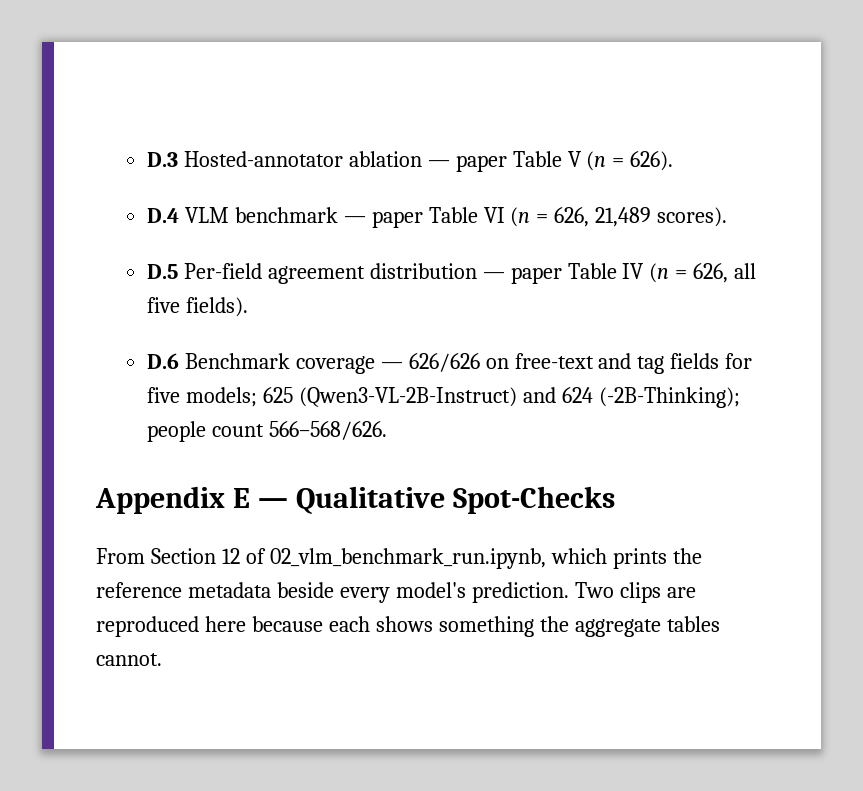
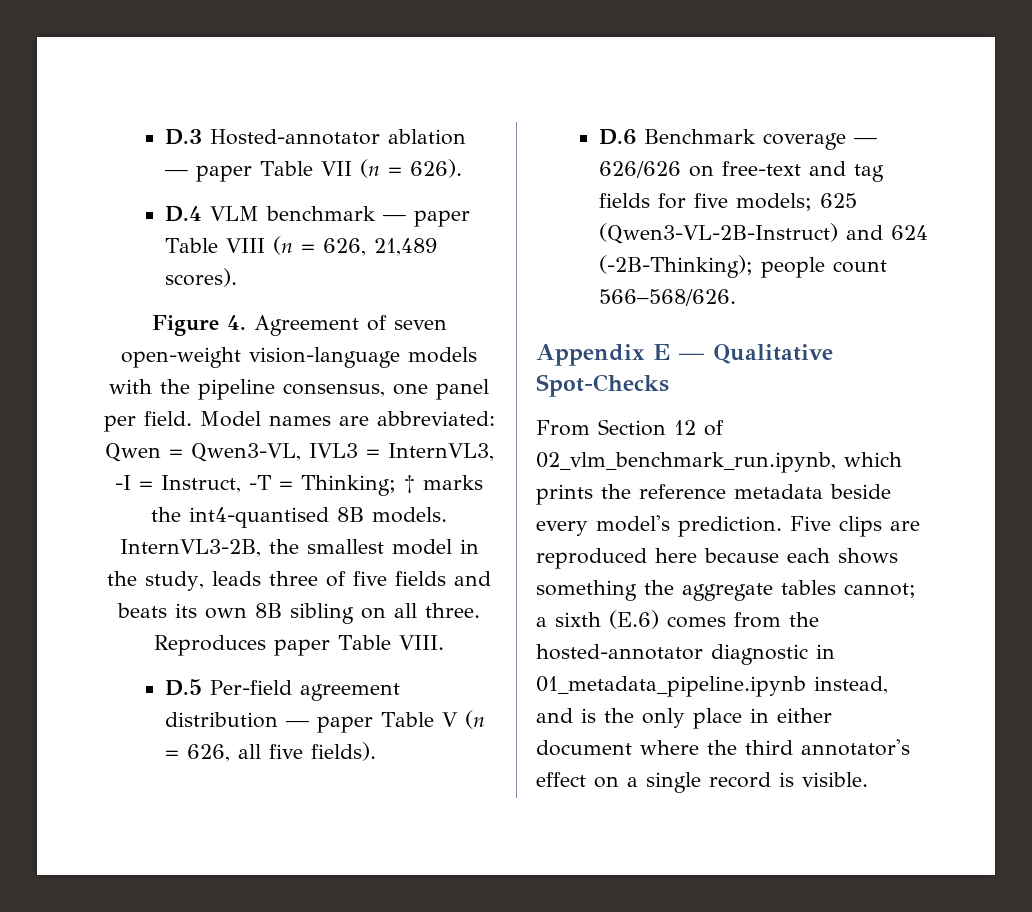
- D.3 Hosted-annotator ablation — paper Table V (n = 626).
+ D.3 Hosted-annotator ablation — paper Table VII (n = 626).
- D.4 VLM benchmark — paper Table VI (n = 626, 21,489 scores).
+ D.4 VLM benchmark — paper Table VIII (n = 626, 21,489 scores).
+ Figure 4. Agreement of seven open-weight vision-language models with the pipeline consensus, one panel per field. Model names are abbreviated: Qwen = Qwen3-VL, IVL3 = InternVL3, -I = Instruct, -T = Thinking; † marks the int4-quantised 8B models. InternVL3-2B, the smallest model in the study, leads three of five fields and beats its own 8B sibling on all three. Reproduces paper Table VIII.
- D.5 Per-field agreement distribution — paper Table IV (n = 626, all five fields).
+ D.5 Per-field agreement distribution — paper Table V (n = 626, all five fields).
- Two clips are reproduced here because each shows something the aggregate tables cannot.
+ Five clips are reproduced here because each shows something the aggregate tables cannot; a sixth (E.6) comes from the hosted-annotator diagnostic in 01_metadata_pipeline.ipynb instead, and is the only place in either document where the third annotator's effect on a single record is visible.

